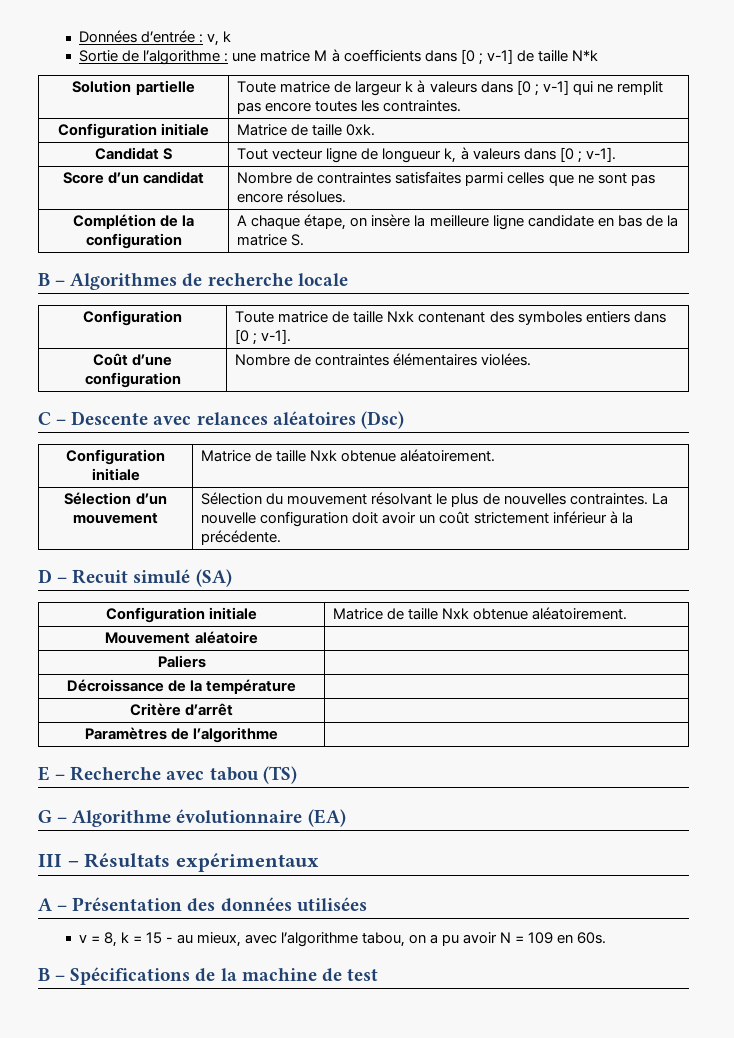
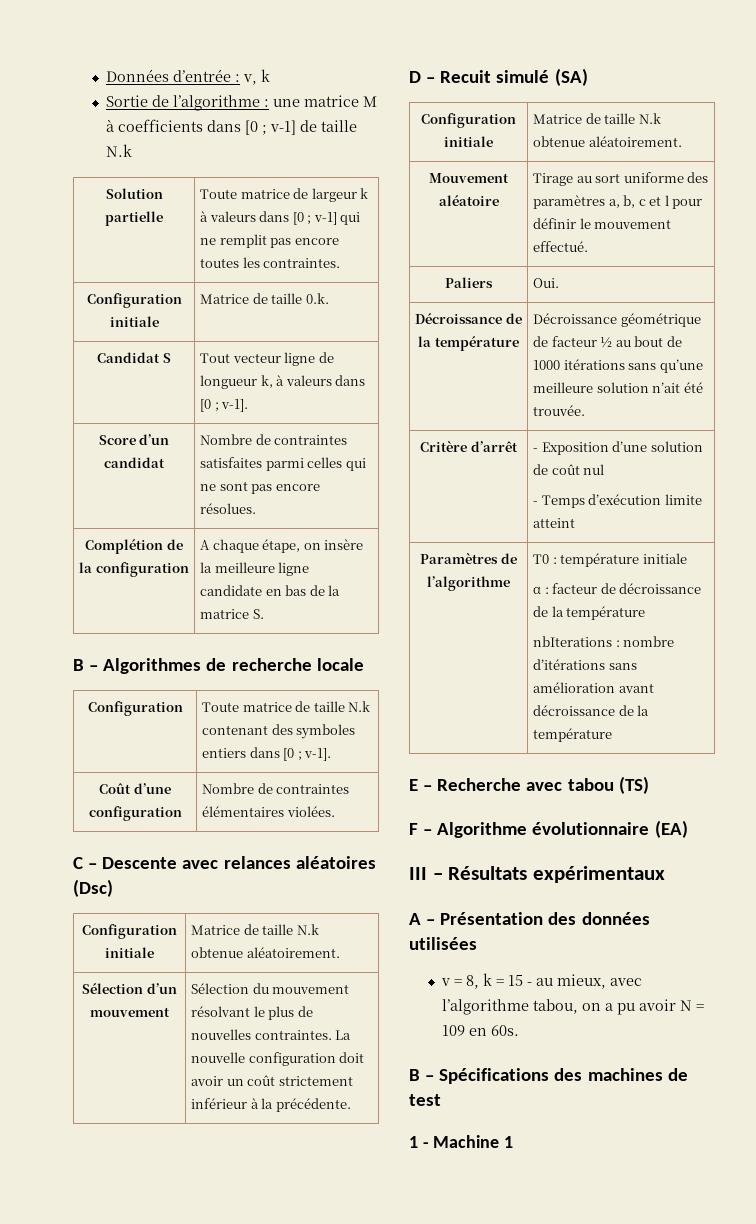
- Sortie de l’algorithme : une matrice M à coefficients dans [0 ; v-1] de taille N*k
+ Sortie de l’algorithme : une matrice M à coefficients dans [0 ; v-1] de taille N.k
- Configuration initiale | Matrice de taille 0xk.
+ Configuration initiale | Matrice de taille 0.k.
- Score d’un candidat | Nombre de contraintes satisfaites parmi celles que ne sont pas encore résolues.
+ Score d’un candidat | Nombre de contraintes satisfaites parmi celles qui ne sont pas encore résolues.
- Configuration | Toute matrice de taille Nxk contenant des symboles entiers dans [0 ; v-1].
+ Configuration | Toute matrice de taille N.k contenant des symboles entiers dans [0 ; v-1].
  C – Descente avec relances aléatoires (Dsc)
- Configuration initiale | Matrice de taille Nxk obtenue aléatoirement.
+ Configuration initiale | Matrice de taille N.k obtenue aléatoirement.
  D – Recuit simulé (SA)
- Configuration initiale | Matrice de taille Nxk obtenue aléatoirement.
+ Configuration initiale | Matrice de taille N.k obtenue aléatoirement.
- Mouvement aléatoire |
+ Mouvement aléatoire | Tirage au sort uniforme des paramètres a, b, c et l pour définir le mouvement effectué.
- Paliers |
+ Paliers | Oui.
- Décroissance de la température |
- Critère d’arrêt |
- Paramètres de l’algorithme |
+ Décroissance de la température | Décroissance géométrique de facteur ½ au bout de 1000 itérations sans qu’une meilleure solution n’ait été trouvée.
+ Critère d’arrêt | - Exposition d’une solution de coût nul
+ - Temps d’exécution limite atteint
+ Paramètres de l’algorithme | T0 : température initiale
+ α : facteur de décroissance de la température
+ nbIterations : nombre d’itérations sans amélioration avant décroissance de la température
- G – Algorithme évolutionnaire (EA)
+ F – Algorithme évolutionnaire (EA)
- B – Spécifications de la machine de test
+ B – Spécifications des machines de test
+ 1 - Machine 1

